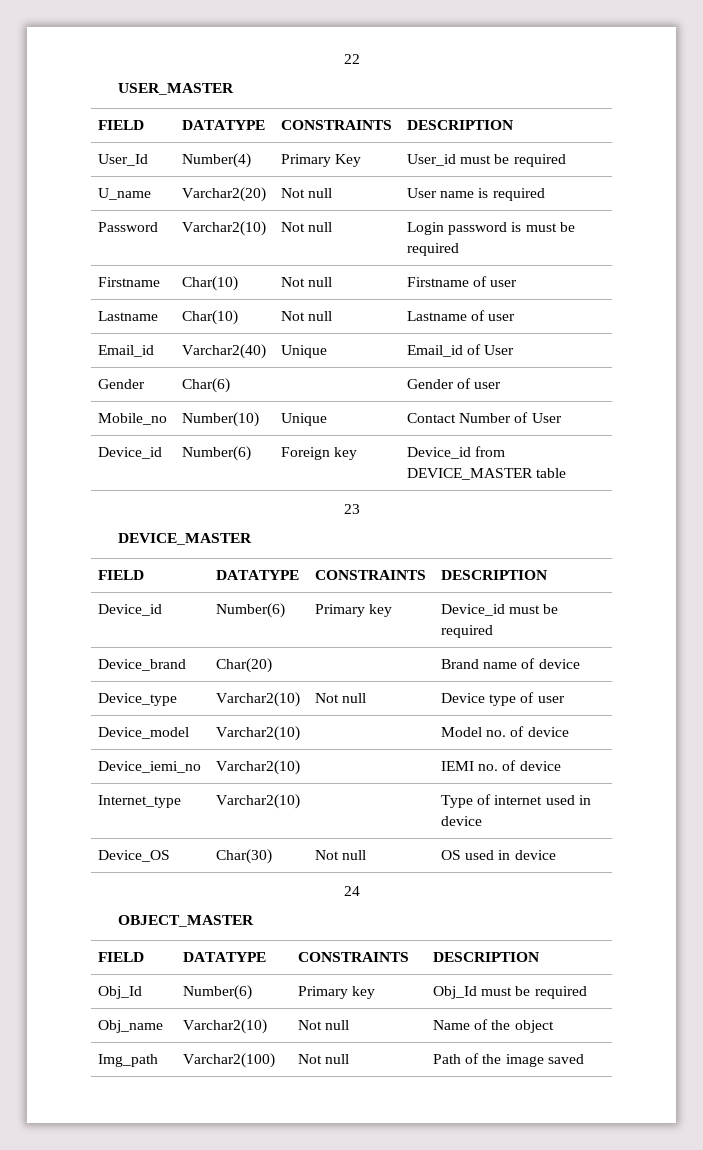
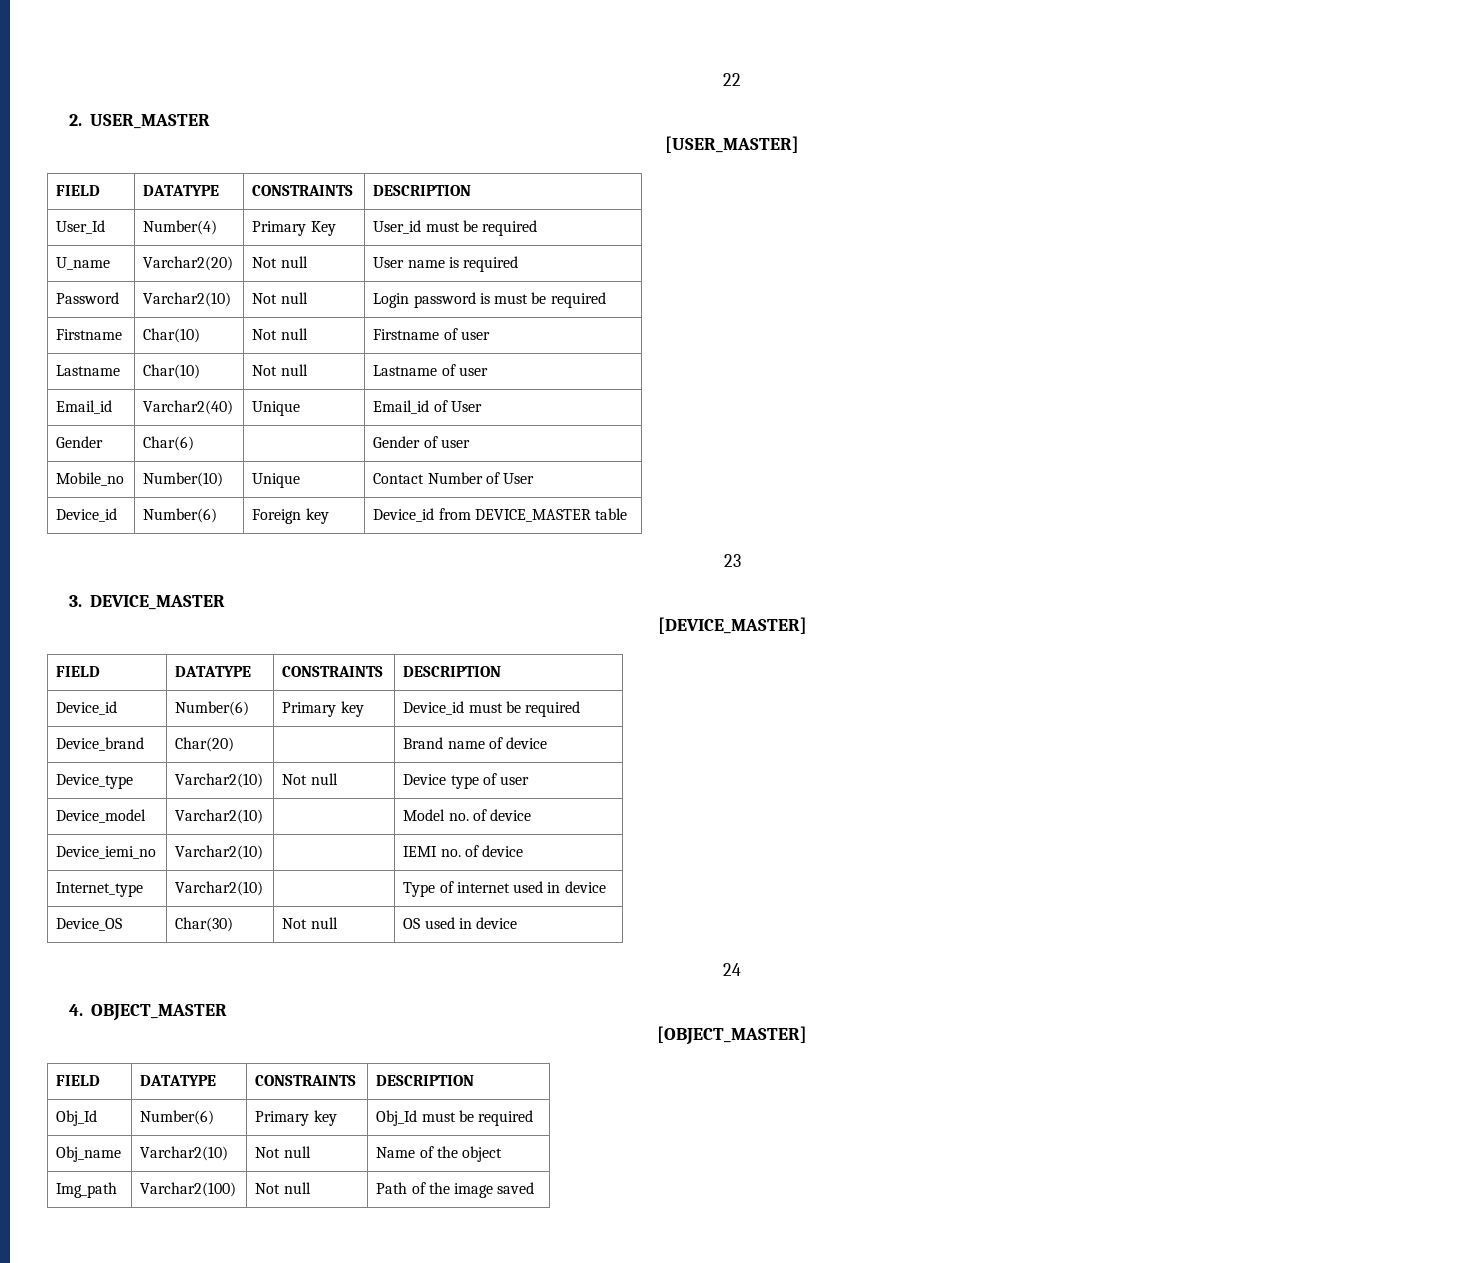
- USER_MASTER
+ 2. USER_MASTER
+ [USER_MASTER]
  23
- DEVICE_MASTER
+ 3. DEVICE_MASTER
+ [DEVICE_MASTER]
- OBJECT_MASTER
+ 4. OBJECT_MASTER
+ [OBJECT_MASTER]

